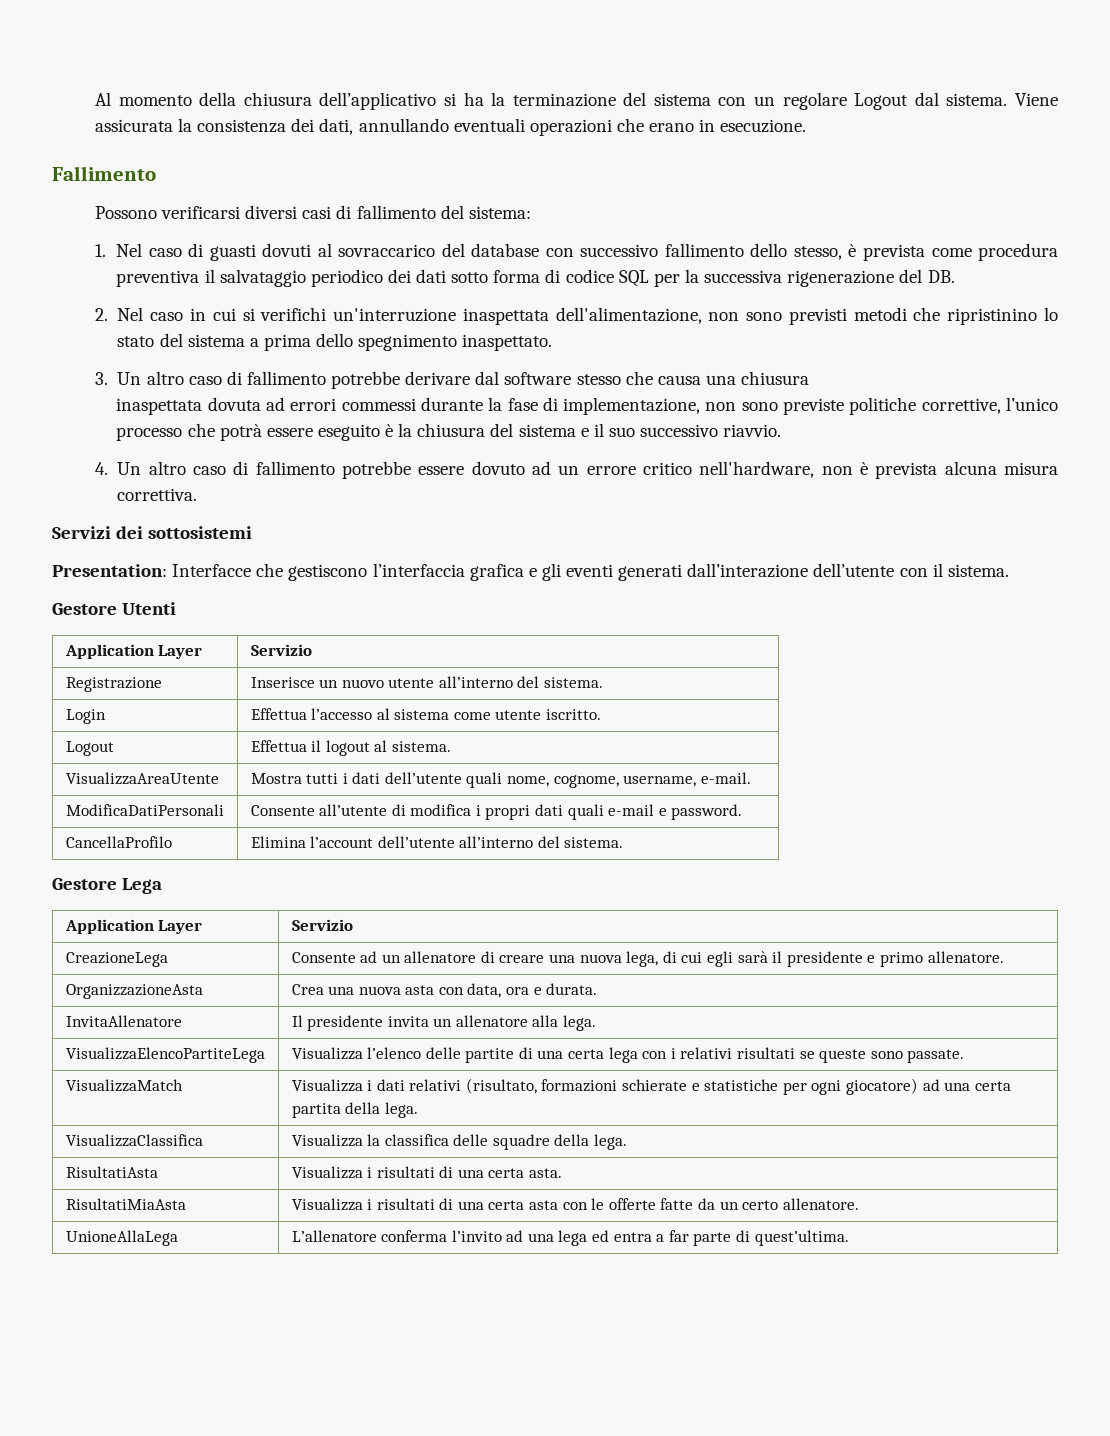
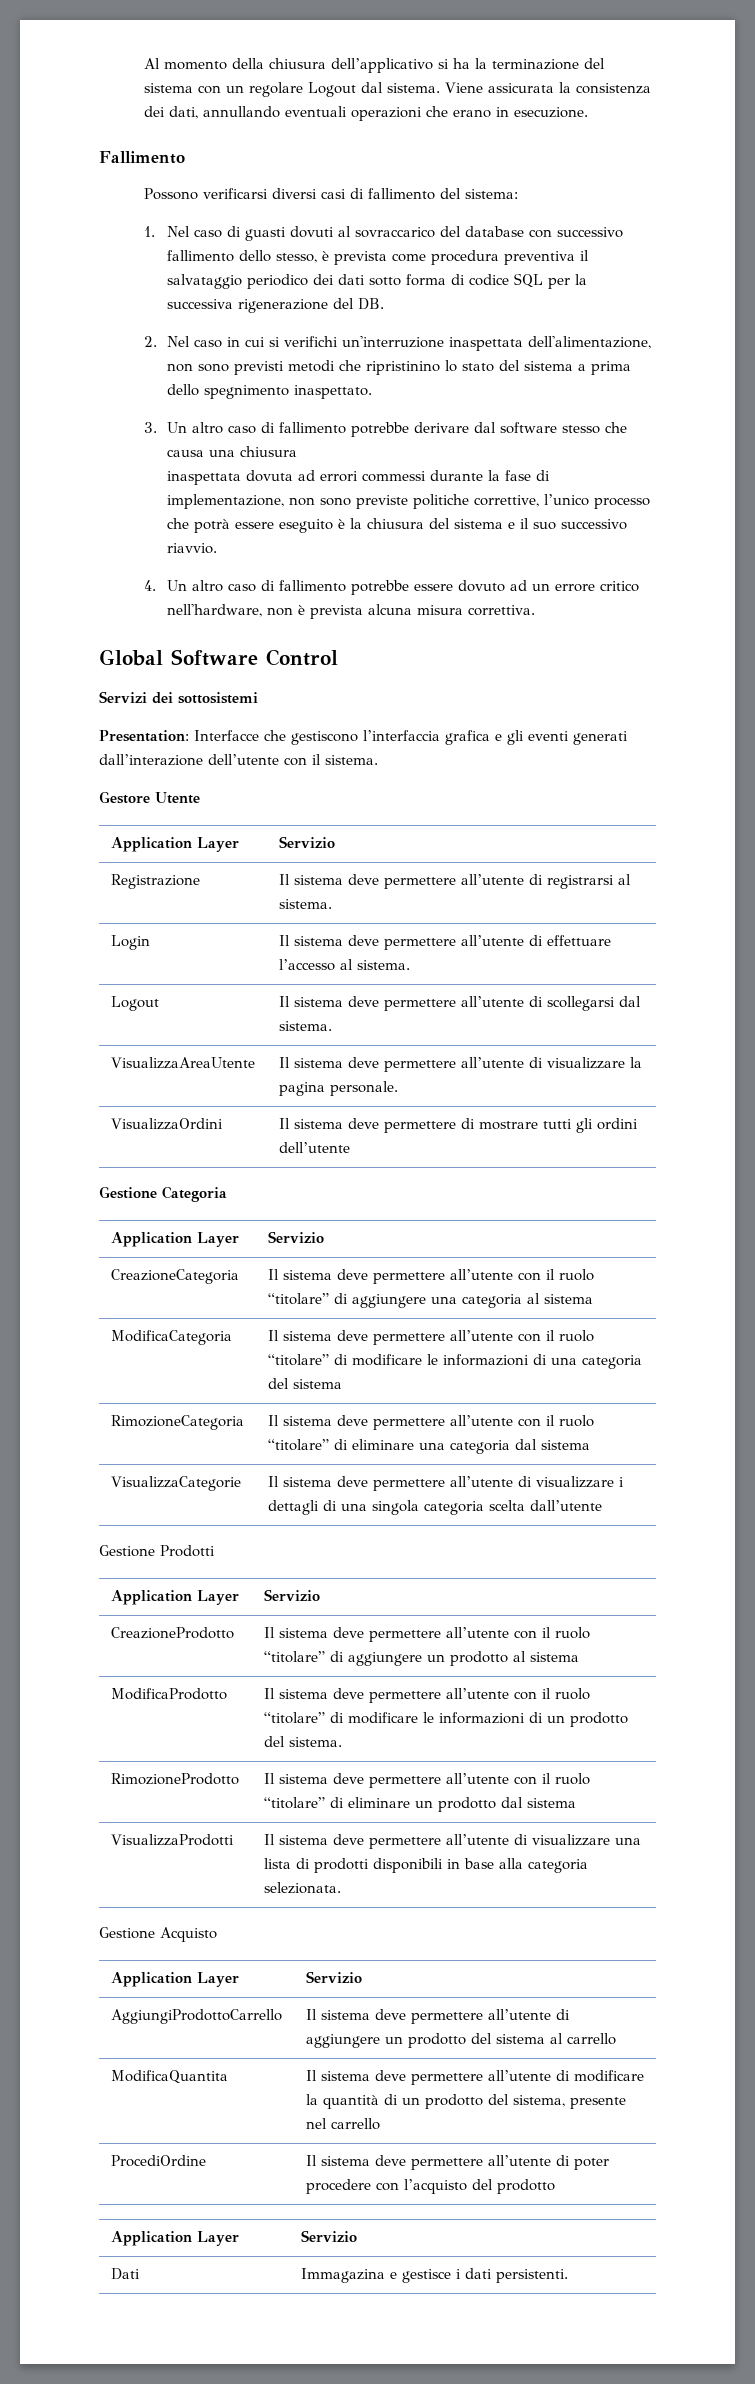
+ Global Software Control
- Gestore Utenti
+ Gestore Utente
- Registrazione | Inserisce un nuovo utente all’interno del sistema.
- Login | Effettua l’accesso al sistema come utente iscritto.
- Logout | Effettua il logout al sistema.
- VisualizzaAreaUtente | Mostra tutti i dati dell’utente quali nome, cognome, username, e-mail.
- ModificaDatiPersonali | Consente all’utente di modifica i propri dati quali e-mail e password.
- CancellaProfilo | Elimina l’account dell’utente all’interno del sistema.
- Gestore Lega
+ Registrazione | Il sistema deve permettere all’utente di registrarsi al sistema.
+ Login | Il sistema deve permettere all’utente di effettuare l’accesso al sistema.
+ Logout | Il sistema deve permettere all’utente di scollegarsi dal sistema.
+ VisualizzaAreaUtente | Il sistema deve permettere all’utente di visualizzare la pagina personale.
+ VisualizzaOrdini | Il sistema deve permettere di mostrare tutti gli ordini dell’utente
+ Gestione Categoria
  Application Layer | Servizio
- CreazioneLega | Consente ad un allenatore di creare una nuova lega, di cui egli sarà il presidente e primo allenatore.
- OrganizzazioneAsta | Crea una nuova asta con data, ora e durata.
- InvitaAllenatore | Il presidente invita un allenatore alla lega.
- VisualizzaElencoPartiteLega | Visualizza l’elenco delle partite di una certa lega con i relativi risultati se queste sono passate.
- VisualizzaMatch | Visualizza i dati relativi (risultato, formazioni schierate e statistiche per ogni giocatore) ad una certa partita della lega.
- VisualizzaClassifica | Visualizza la classifica delle squadre della lega.
- RisultatiAsta | Visualizza i risultati di una certa asta.
- RisultatiMiaAsta | Visualizza i risultati di una certa asta con le offerte fatte da un certo allenatore.
- UnioneAllaLega | L’allenatore conferma l’invito ad una lega ed entra a far parte di quest’ultima.
+ CreazioneCategoria | Il sistema deve permettere all’utente con il ruolo “titolare” di aggiungere una categoria al sistema
+ ModificaCategoria | Il sistema deve permettere all’utente con il ruolo “titolare” di modificare le informazioni di una categoria del sistema
+ RimozioneCategoria | Il sistema deve permettere all’utente con il ruolo “titolare” di eliminare una categoria dal sistema
+ VisualizzaCategorie | Il sistema deve permettere all’utente di visualizzare i dettagli di una singola categoria scelta dall’utente
+ Gestione Prodotti
+ Application Layer | Servizio
+ CreazioneProdotto | Il sistema deve permettere all’utente con il ruolo “titolare” di aggiungere un prodotto al sistema
+ ModificaProdotto | Il sistema deve permettere all’utente con il ruolo “titolare” di modificare le informazioni di un prodotto del sistema.
+ RimozioneProdotto | Il sistema deve permettere all’utente con il ruolo “titolare” di eliminare un prodotto dal sistema
+ VisualizzaProdotti | Il sistema deve permettere all’utente di visualizzare una lista di prodotti disponibili in base alla categoria selezionata.
+ Gestione Acquisto
+ Application Layer | Servizio
+ AggiungiProdottoCarrello | Il sistema deve permettere all’utente di aggiungere un prodotto del sistema al carrello
+ ModificaQuantita | Il sistema deve permettere all’utente di modificare la quantità di un prodotto del sistema, presente nel carrello
+ ProcediOrdine | Il sistema deve permettere all’utente di poter procedere con l’acquisto del prodotto
+ Application Layer | Servizio
+ Dati | Immagazina e gestisce i dati persistenti.

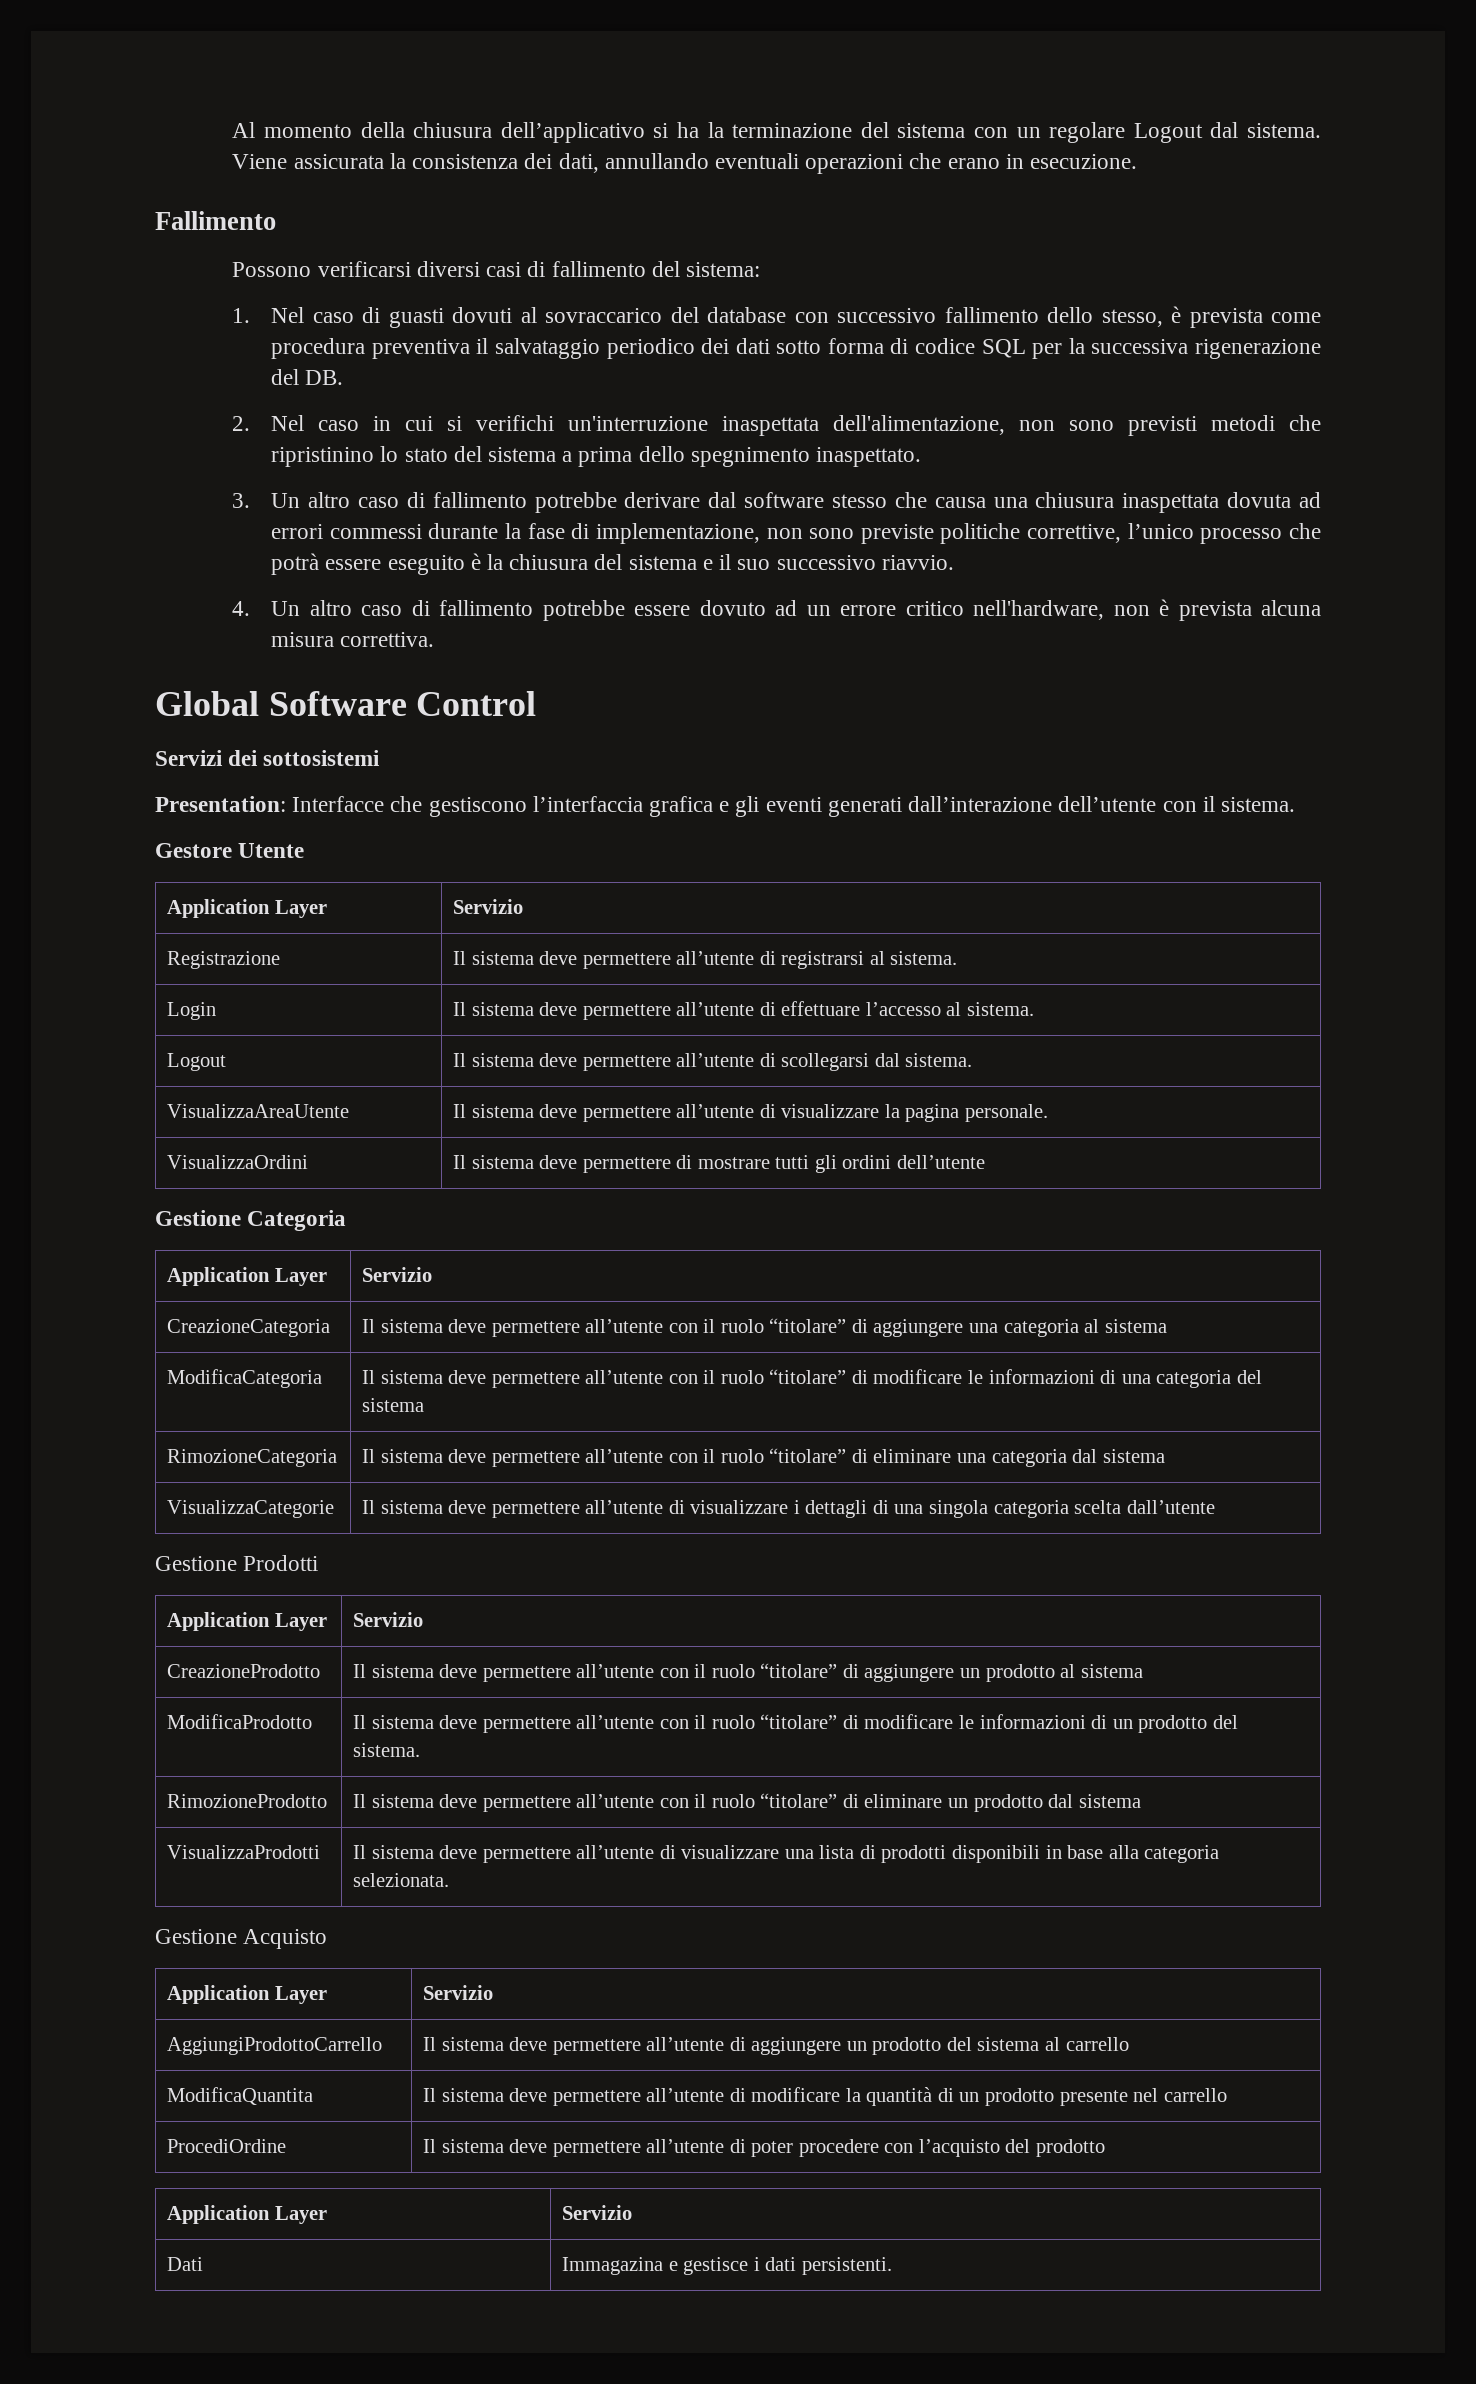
- 3. Un altro caso di fallimento potrebbe derivare dal software stesso che causa una chiusura
- inaspettata dovuta ad errori commessi durante la fase di implementazione, non sono previste politiche correttive, l’unico processo che potrà essere eseguito è la chiusura del sistema e il suo successivo riavvio.
+ 3. Un altro caso di fallimento potrebbe derivare dal software stesso che causa una chiusura inaspettata dovuta ad errori commessi durante la fase di implementazione, non sono previste politiche correttive, l’unico processo che potrà essere eseguito è la chiusura del sistema e il suo successivo riavvio.
- ModificaQuantita | Il sistema deve permettere all’utente di modificare la quantità di un prodotto del sistema, presente nel carrello
+ ModificaQuantita | Il sistema deve permettere all’utente di modificare la quantità di un prodotto presente nel carrello

